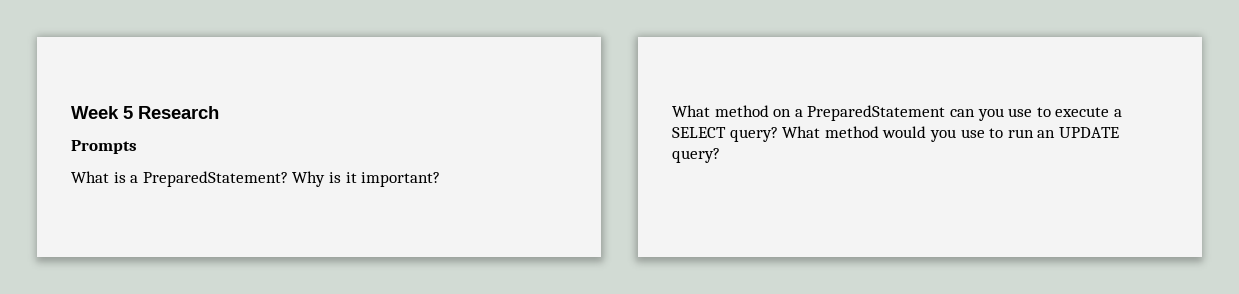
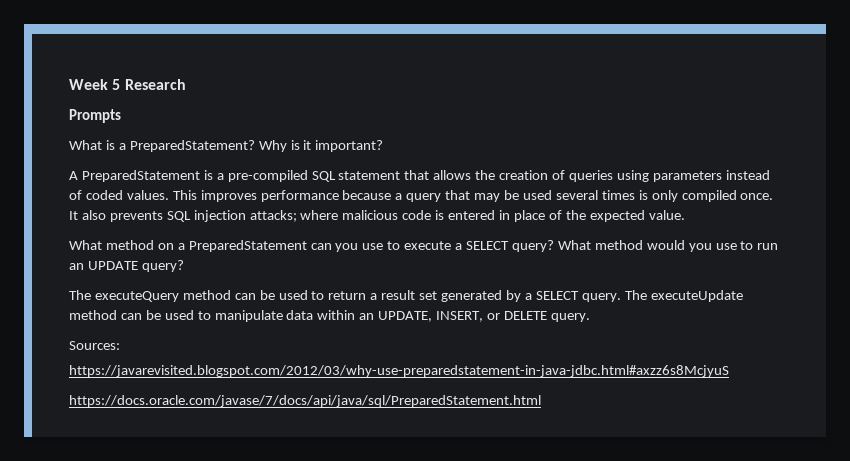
+ A PreparedStatement is a pre-compiled SQL statement that allows the creation of queries using parameters instead of coded values. This improves performance because a query that may be used several times is only compiled once. It also prevents SQL injection attacks; where malicious code is entered in place of the expected value.
+ The executeQuery method can be used to return a result set generated by a SELECT query. The executeUpdate method can be used to manipulate data within an UPDATE, INSERT, or DELETE query.
+ Sources:
+ https://javarevisited.blogspot.com/2012/03/why-use-preparedstatement-in-java-jdbc.html#axzz6s8McjyuS
+ https://docs.oracle.com/javase/7/docs/api/java/sql/PreparedStatement.html

